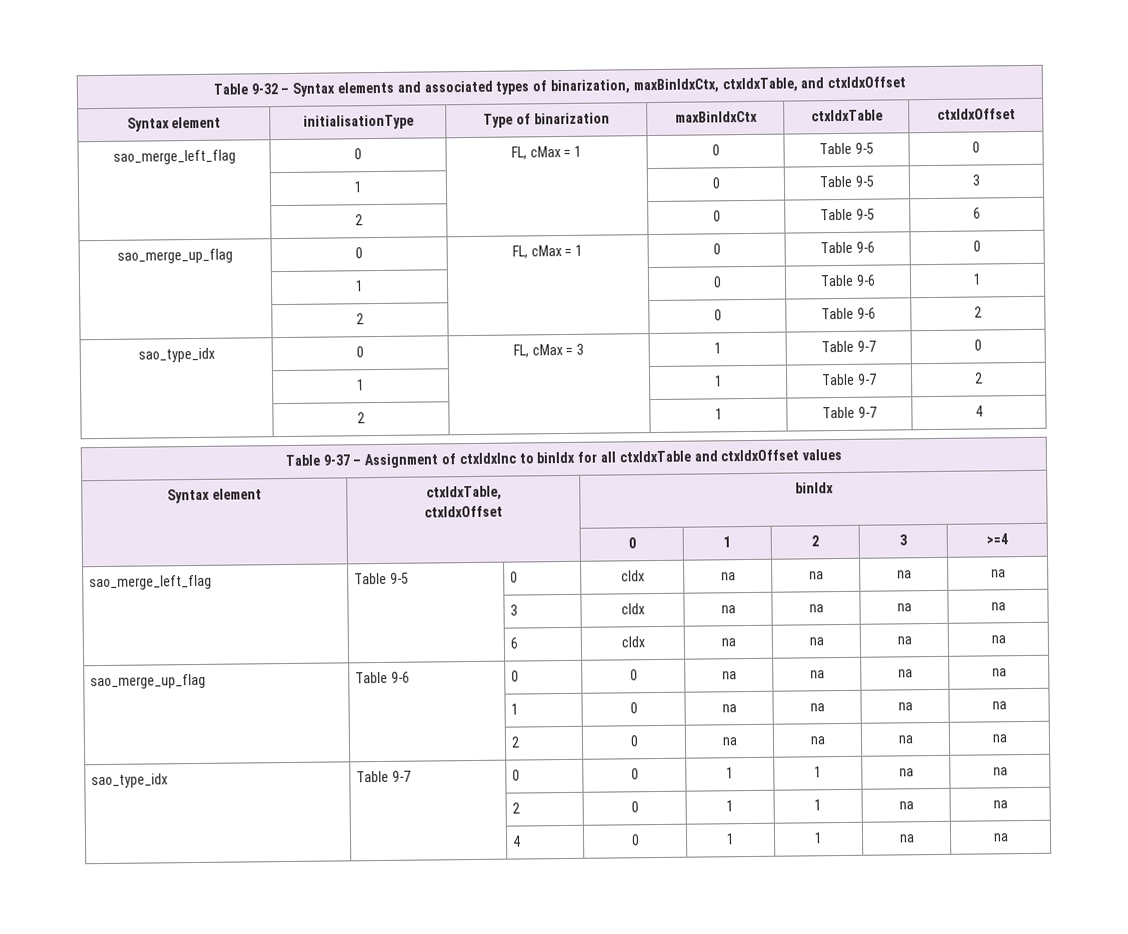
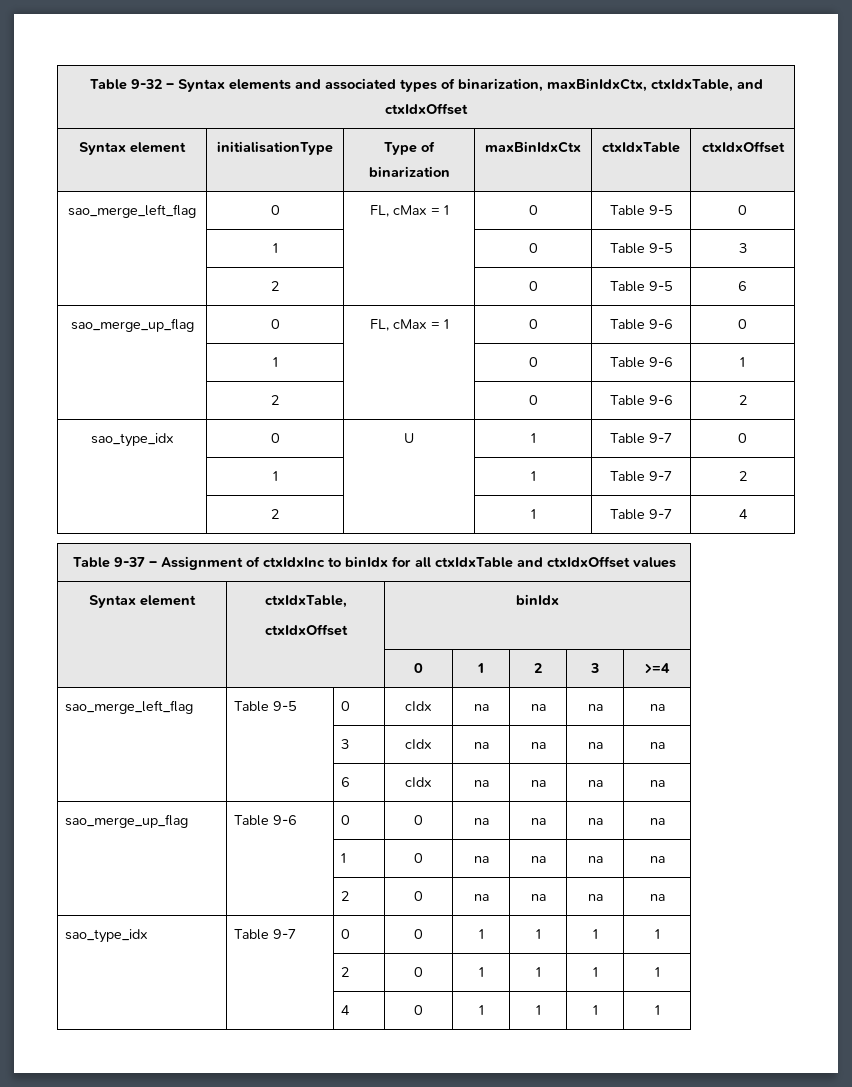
- sao_type_idx | 0 | FL, cMax = 3 | 1 | Table 9-7 | 0
+ sao_type_idx | 0 | U | 1 | Table 9-7 | 0
- sao_type_idx | Table 9-7 | 0 | 0 | 1 | 1 | na | na
+ sao_type_idx | Table 9-7 | 0 | 0 | 1 | 1 | 1 | 1
- | | 2 | 0 | 1 | 1 | na | na
+ | | 2 | 0 | 1 | 1 | 1 | 1
- | | 4 | 0 | 1 | 1 | na | na
+ | | 4 | 0 | 1 | 1 | 1 | 1

